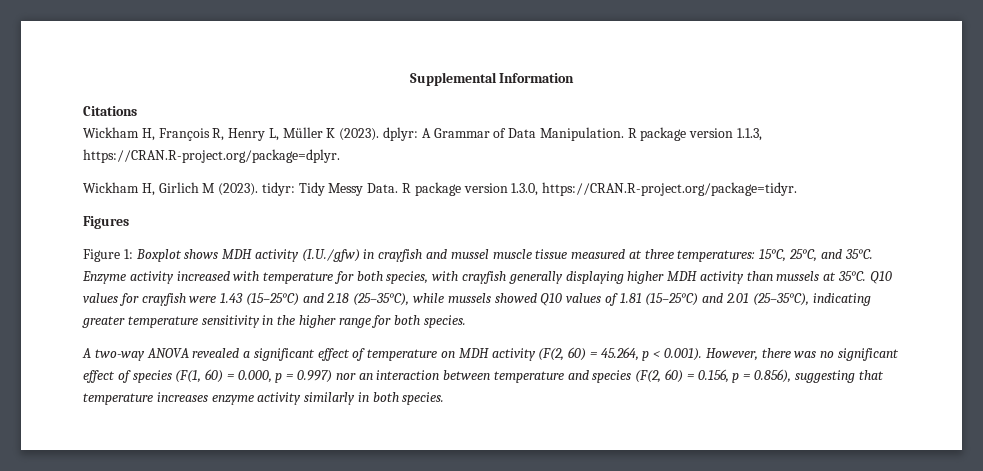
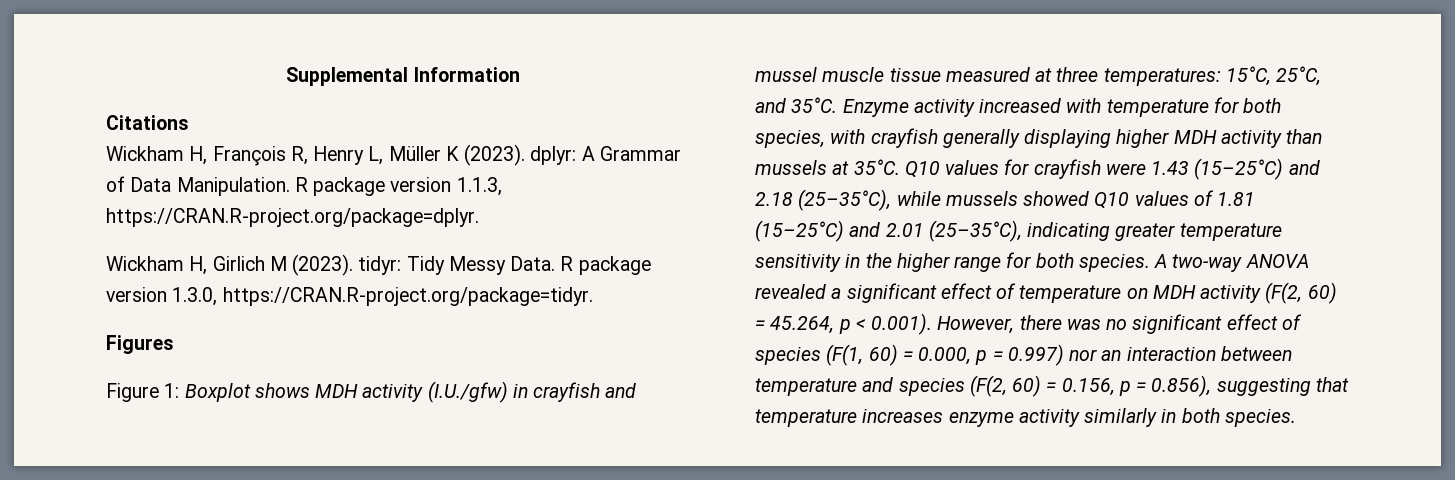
- Q10 values for crayfish were 1.43 (15–25°C) and 2.18 (25–35°C), while mussels showed Q10 values of 1.81 (15–25°C) and 2.01 (25–35°C), indicating greater temperature sensitivity in the higher range for both species.
- A two-way ANOVA revealed a significant effect of temperature on MDH activity (F(2, 60) = 45.264, p < 0.001). However, there was no significant effect of species (F(1, 60) = 0.000, p = 0.997) nor an interaction between temperature and species (F(2, 60) = 0.156, p = 0.856), suggesting that temperature increases enzyme activity similarly in both species.
+ Q10 values for crayfish were 1.43 (15–25°C) and 2.18 (25–35°C), while mussels showed Q10 values of 1.81 (15–25°C) and 2.01 (25–35°C), indicating greater temperature sensitivity in the higher range for both species. A two-way ANOVA revealed a significant effect of temperature on MDH activity (F(2, 60) = 45.264, p < 0.001). However, there was no significant effect of species (F(1, 60) = 0.000, p = 0.997) nor an interaction between temperature and species (F(2, 60) = 0.156, p = 0.856), suggesting that temperature increases enzyme activity similarly in both species.

